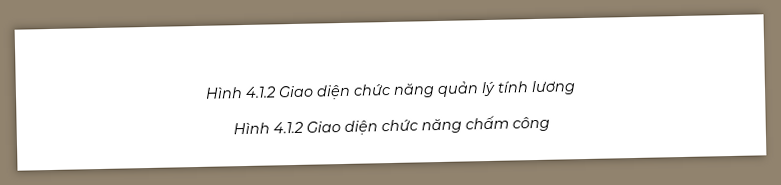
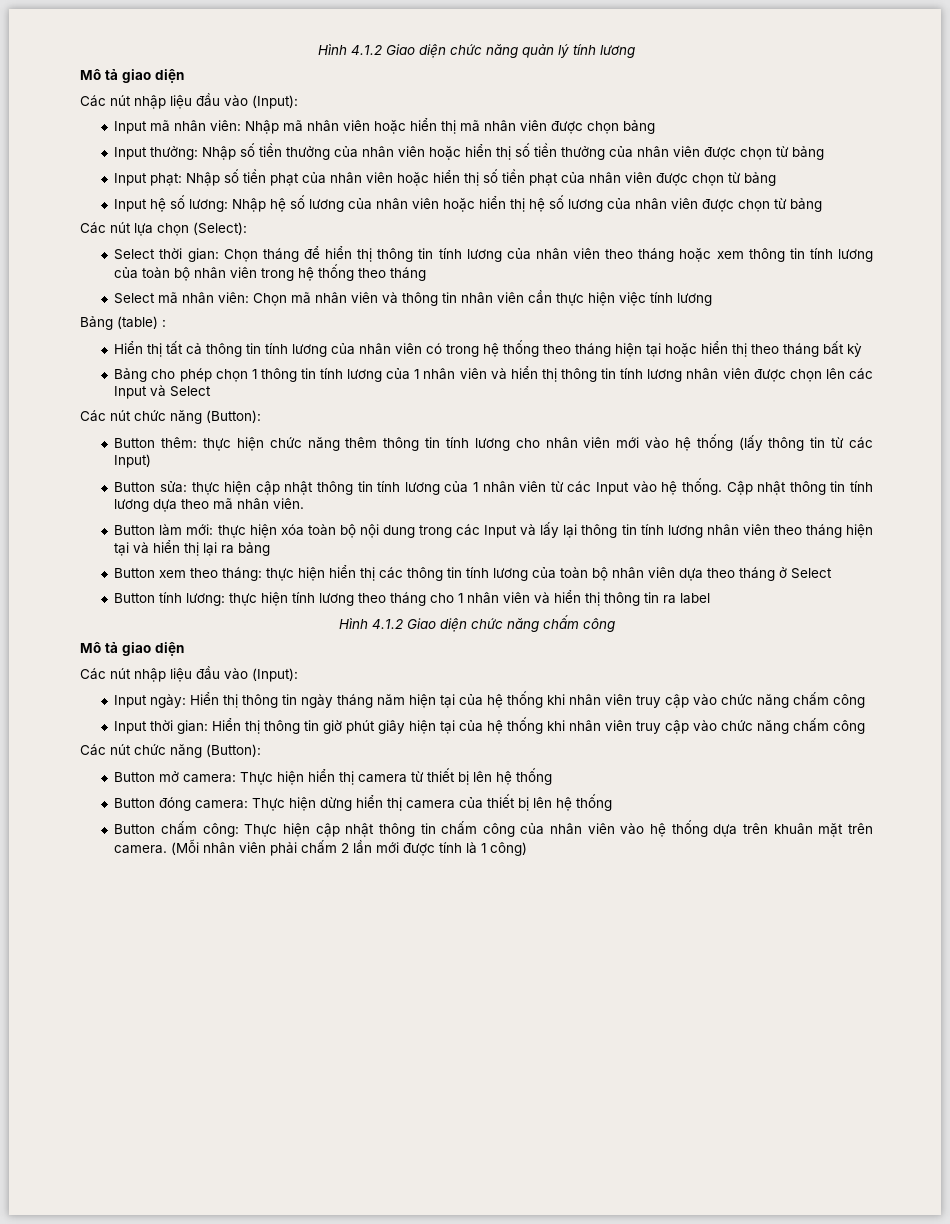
  Hình 4.1.2 Giao diện chức năng quản lý tính lương
+ Mô tả giao diện
+ Các nút nhập liệu đầu vào (Input):
+ Input mã nhân viên: Nhập mã nhân viên hoặc hiển thị mã nhân viên được chọn bảng
+ Input thưởng: Nhập số tiền thưởng của nhân viên hoặc hiển thị số tiền thưởng của nhân viên được chọn từ bảng
+ Input phạt: Nhập số tiền phạt của nhân viên hoặc hiển thị số tiền phạt của nhân viên được chọn từ bảng
+ Input hệ số lương: Nhập hệ số lương của nhân viên hoặc hiển thị hệ số lương của nhân viên được chọn từ bảng
+ Các nút lựa chọn (Select):
+ Select thời gian: Chọn tháng để hiển thị thông tin tính lương của nhân viên theo tháng hoặc xem thông tin tính lương của toàn bộ nhân viên trong hệ thống theo tháng
+ Select mã nhân viên: Chọn mã nhân viên và thông tin nhân viên cần thực hiện việc tính lương
+ Bảng (table) :
+ Hiển thị tất cả thông tin tính lương của nhân viên có trong hệ thống theo tháng hiện tại hoặc hiển thị theo tháng bất kỳ
+ Bảng cho phép chọn 1 thông tin tính lương của 1 nhân viên và hiển thị thông tin tính lương nhân viên được chọn lên các Input và Select
+ Các nút chức năng (Button):
+ Button thêm: thực hiện chức năng thêm thông tin tính lương cho nhân viên mới vào hệ thống (lấy thông tin từ các Input)
+ Button sửa: thực hiện cập nhật thông tin tính lương của 1 nhân viên từ các Input vào hệ thống. Cập nhật thông tin tính lương dựa theo mã nhân viên.
+ Button làm mới: thực hiện xóa toàn bộ nội dung trong các Input và lấy lại thông tin tính lương nhân viên theo tháng hiện tại và hiển thị lại ra bảng
+ Button xem theo tháng: thực hiện hiển thị các thông tin tính lương của toàn bộ nhân viên dựa theo tháng ở Select
+ Button tính lương: thực hiện tính lương theo tháng cho 1 nhân viên và hiển thị thông tin ra label
  Hình 4.1.2 Giao diện chức năng chấm công
+ Mô tả giao diện
+ Các nút nhập liệu đầu vào (Input):
+ Input ngày: Hiển thị thông tin ngày tháng năm hiện tại của hệ thống khi nhân viên truy cập vào chức năng chấm công
+ Input thời gian: Hiển thị thông tin giờ phút giây hiện tại của hệ thống khi nhân viên truy cập vào chức năng chấm công
+ Các nút chức năng (Button):
+ Button mở camera: Thực hiện hiển thị camera từ thiết bị lên hệ thống
+ Button đóng camera: Thực hiện dừng hiển thị camera của thiết bị lên hệ thống
+ Button chấm công: Thực hiện cập nhật thông tin chấm công của nhân viên vào hệ thống dựa trên khuân mặt trên camera. (Mỗi nhân viên phải chấm 2 lần mới được tính là 1 công)

